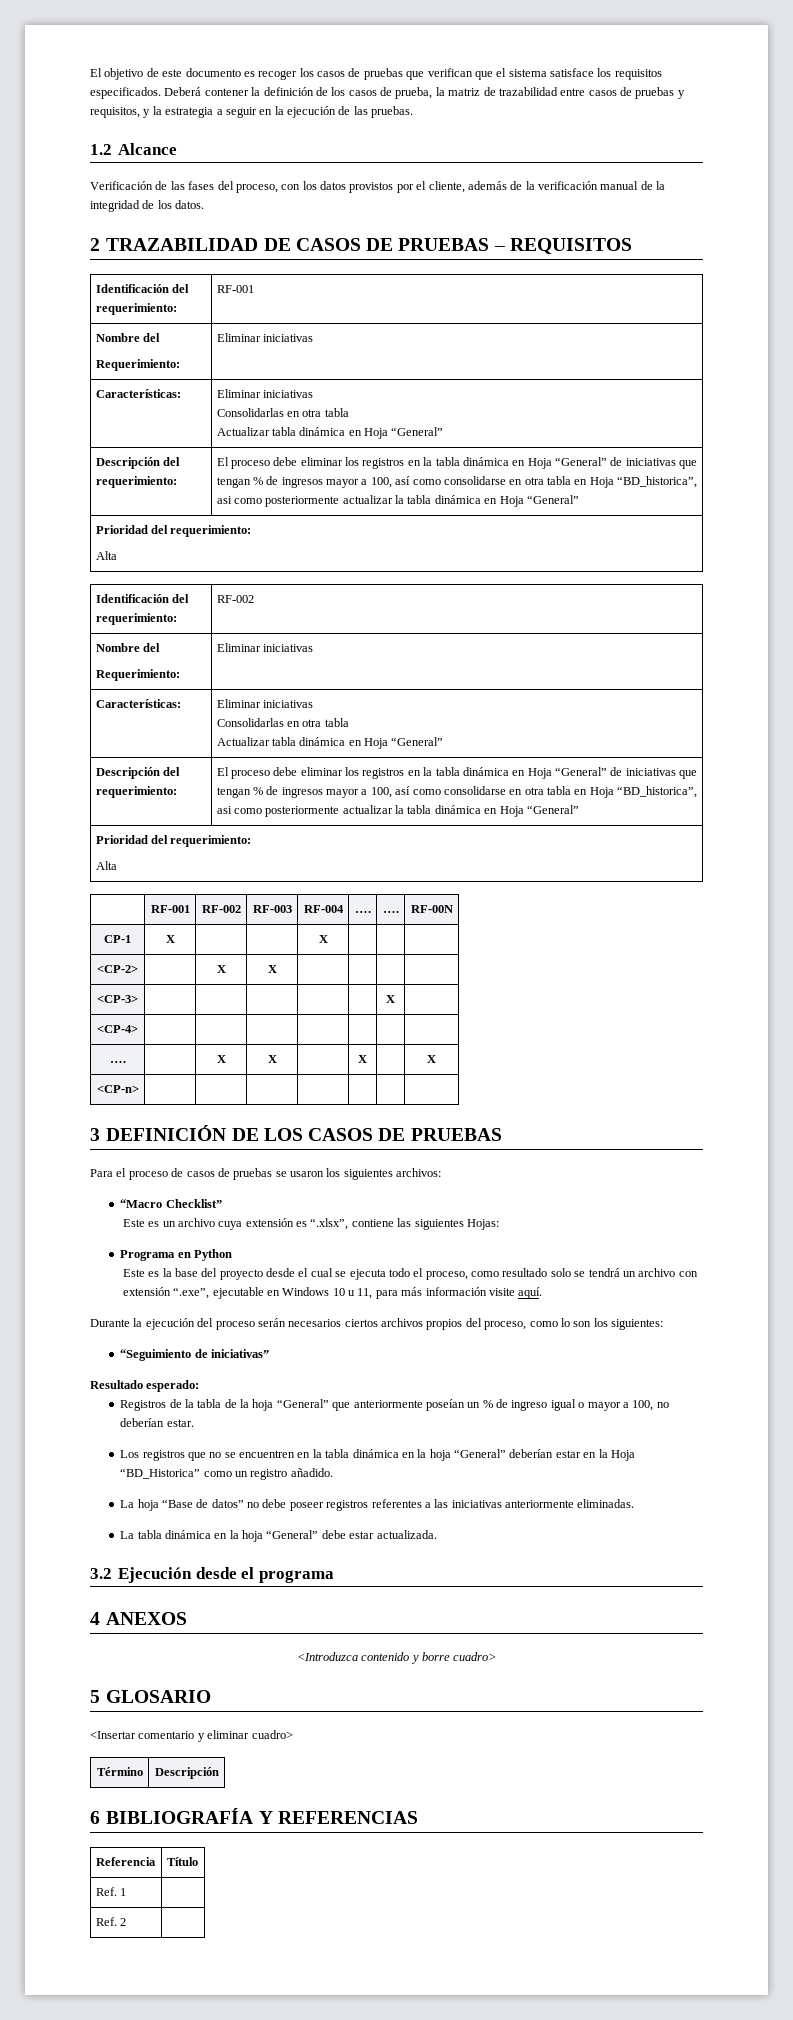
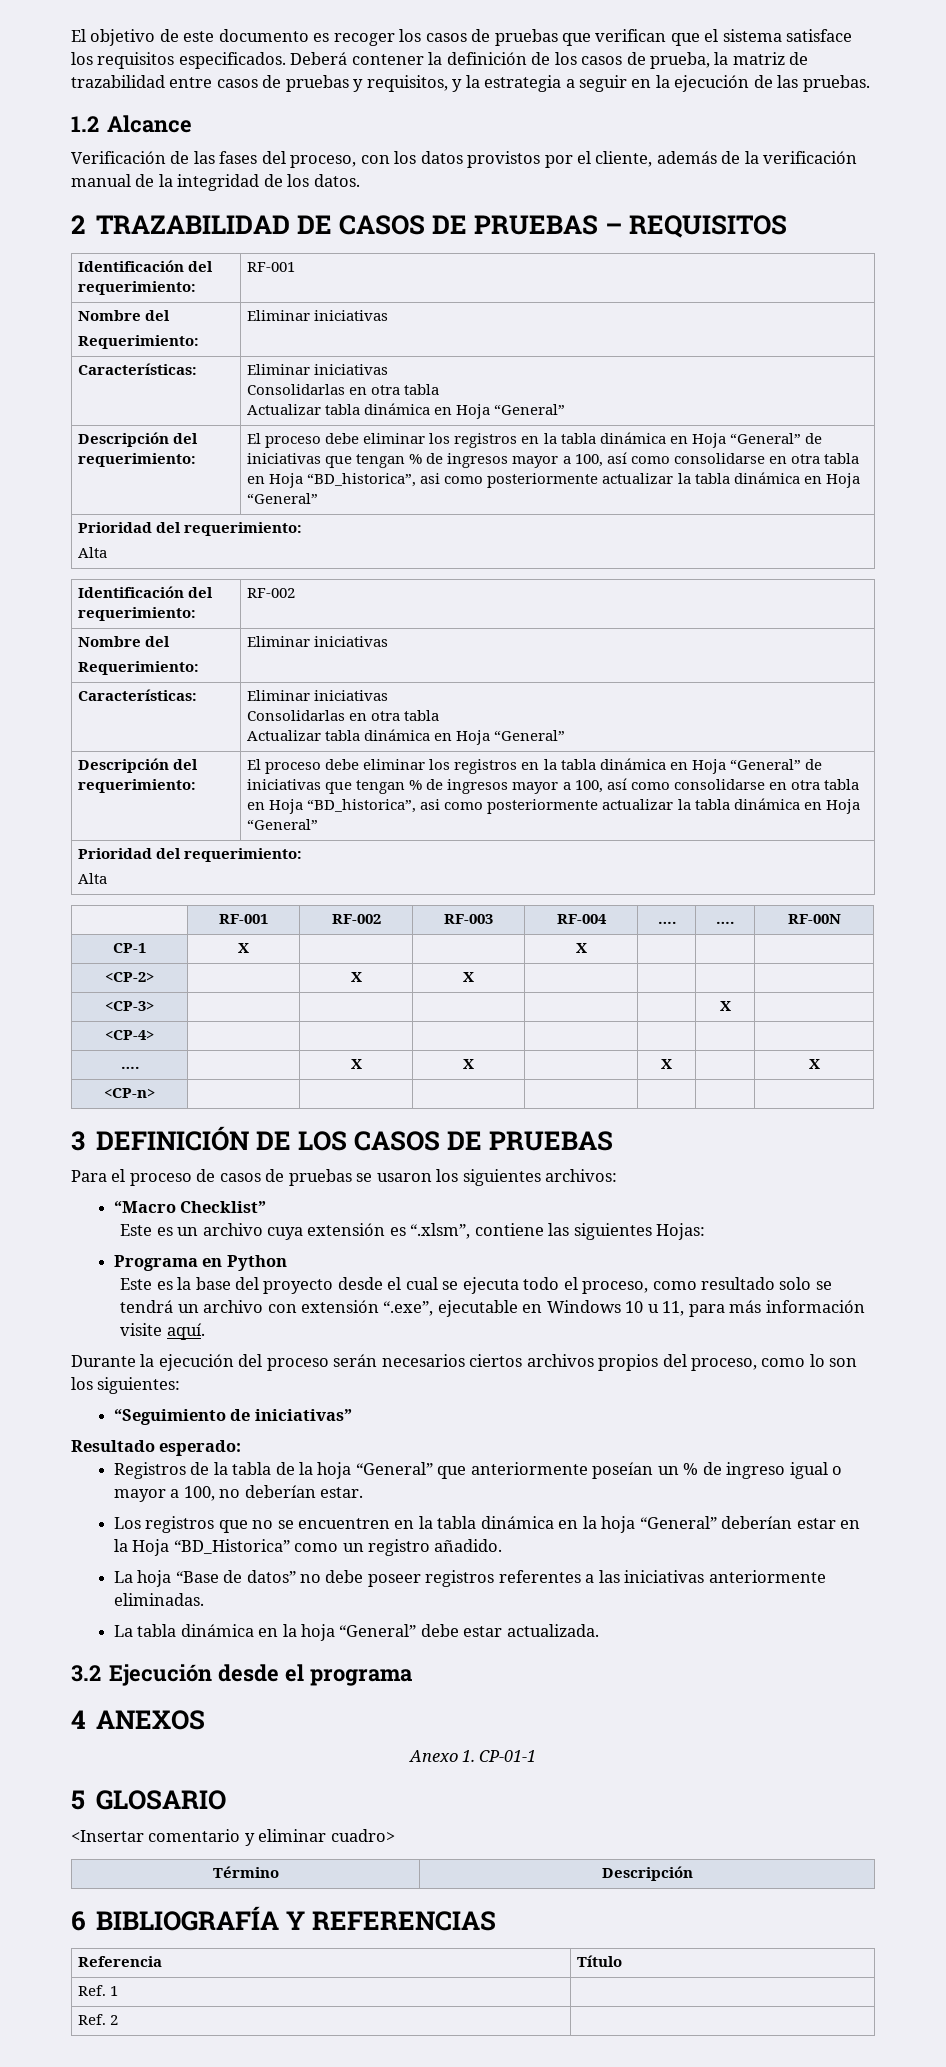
- Este es un archivo cuya extensión es “.xlsx”, contiene las siguientes Hojas:
+ Este es un archivo cuya extensión es “.xlsm”, contiene las siguientes Hojas:
- <Introduzca contenido y borre cuadro>
+ Anexo 1. CP-01-1

